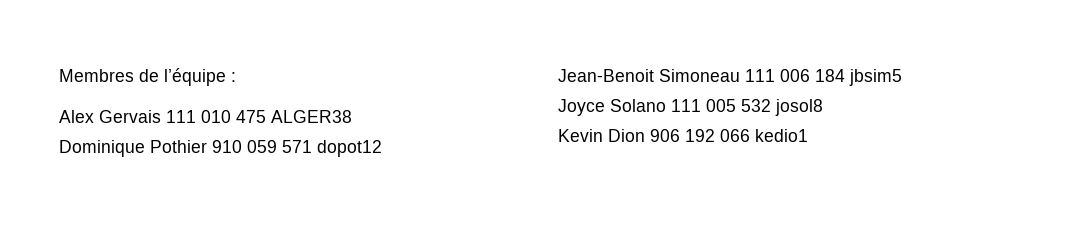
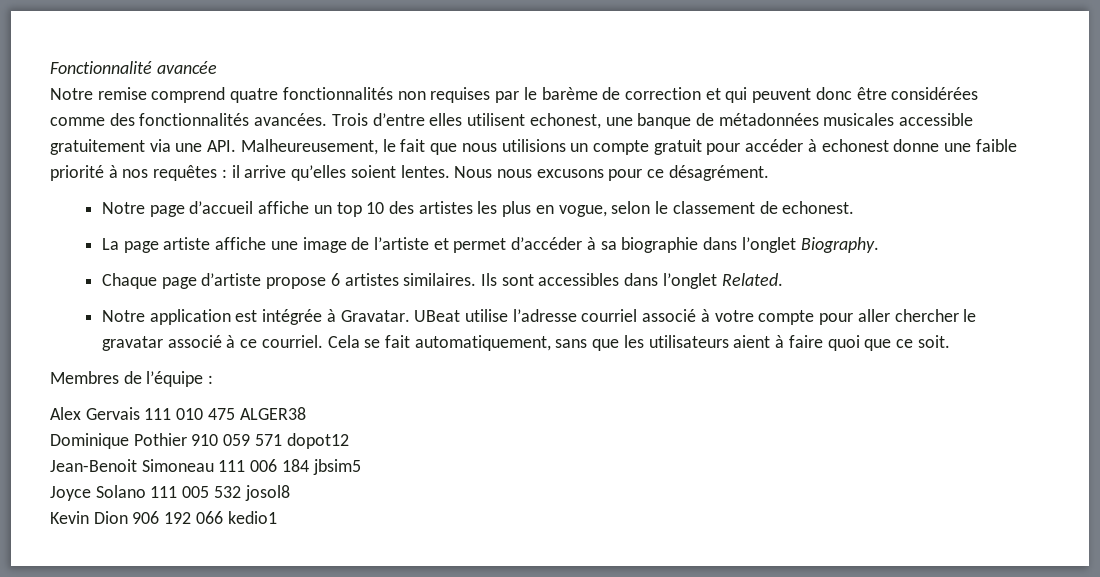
+ Fonctionnalité avancée
+ Notre remise comprend quatre fonctionnalités non requises par le barème de correction et qui peuvent donc être considérées comme des fonctionnalités avancées. Trois d’entre elles utilisent echonest, une banque de métadonnées musicales accessible gratuitement via une API. Malheureusement, le fait que nous utilisions un compte gratuit pour accéder à echonest donne une faible priorité à nos requêtes : il arrive qu’elles soient lentes. Nous nous excusons pour ce désagrément.
+ Notre page d’accueil affiche un top 10 des artistes les plus en vogue, selon le classement de echonest.
+ La page artiste affiche une image de l’artiste et permet d’accéder à sa biographie dans l’onglet Biography.
+ Chaque page d’artiste propose 6 artistes similaires. Ils sont accessibles dans l’onglet Related.
+ Notre application est intégrée à Gravatar. UBeat utilise l’adresse courriel associé à votre compte pour aller chercher le gravatar associé à ce courriel. Cela se fait automatiquement, sans que les utilisateurs aient à faire quoi que ce soit.

